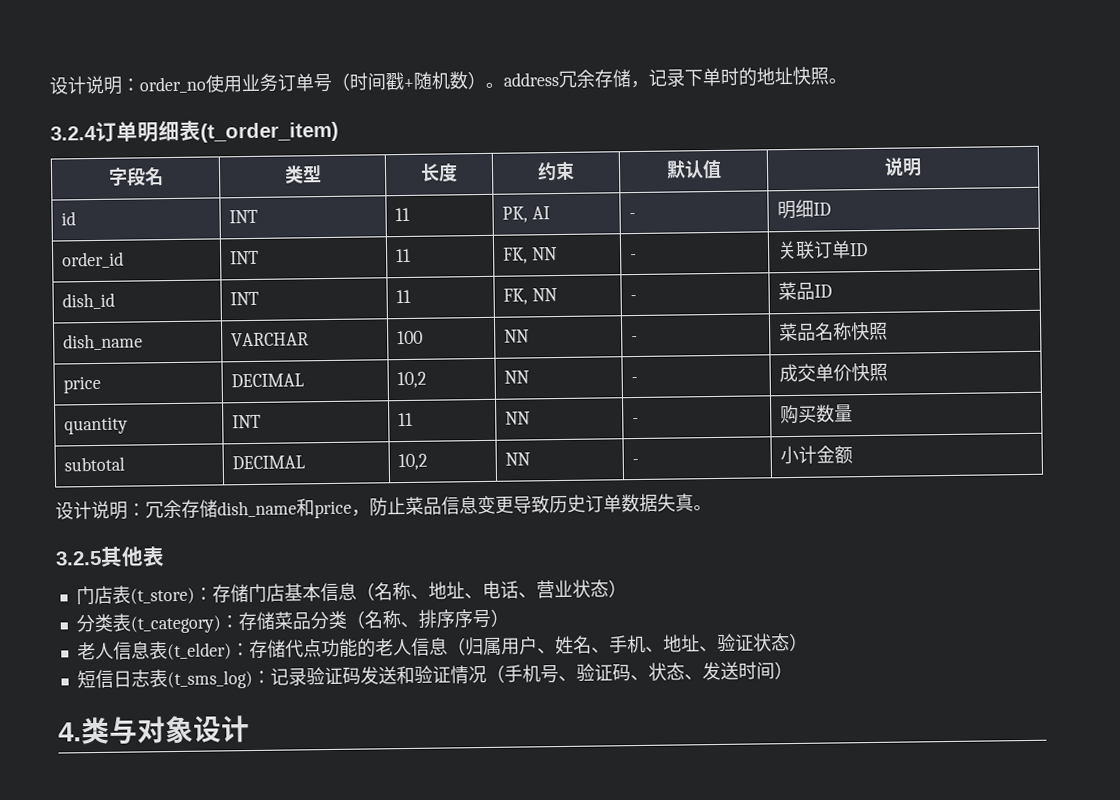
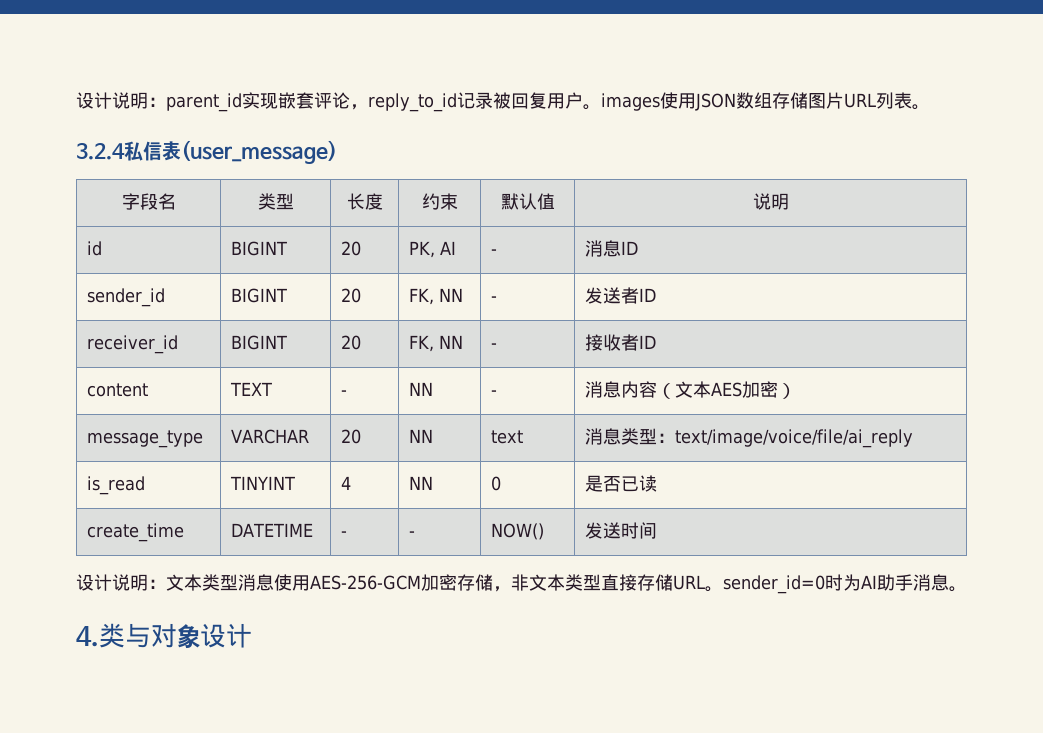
- 设计说明：order_no使用业务订单号（时间戳+随机数）。address冗余存储，记录下单时的地址快照。
- 3.2.4订单明细表(t_order_item)
+ 设计说明：parent_id实现嵌套评论，reply_to_id记录被回复用户。images使用JSON数组存储图片URL列表。
+ 3.2.4私信表(user_message)
- id | INT | 11 | PK, AI | - | 明细ID
- order_id | INT | 11 | FK, NN | - | 关联订单ID
- dish_id | INT | 11 | FK, NN | - | 菜品ID
- dish_name | VARCHAR | 100 | NN | - | 菜品名称快照
- price | DECIMAL | 10,2 | NN | - | 成交单价快照
- quantity | INT | 11 | NN | - | 购买数量
- subtotal | DECIMAL | 10,2 | NN | - | 小计金额
- 设计说明：冗余存储dish_name和price，防止菜品信息变更导致历史订单数据失真。
- 3.2.5其他表
- 门店表(t_store)：存储门店基本信息（名称、地址、电话、营业状态）
- 分类表(t_category)：存储菜品分类（名称、排序序号）
- 老人信息表(t_elder)：存储代点功能的老人信息（归属用户、姓名、手机、地址、验证状态）
- 短信日志表(t_sms_log)：记录验证码发送和验证情况（手机号、验证码、状态、发送时间）
+ id | BIGINT | 20 | PK, AI | - | 消息ID
+ sender_id | BIGINT | 20 | FK, NN | - | 发送者ID
+ receiver_id | BIGINT | 20 | FK, NN | - | 接收者ID
+ content | TEXT | - | NN | - | 消息内容（文本AES加密）
+ message_type | VARCHAR | 20 | NN | text | 消息类型：text/image/voice/file/ai_reply
+ is_read | TINYINT | 4 | NN | 0 | 是否已读
+ create_time | DATETIME | - | - | NOW() | 发送时间
+ 设计说明：文本类型消息使用AES-256-GCM加密存储，非文本类型直接存储URL。sender_id=0时为AI助手消息。

